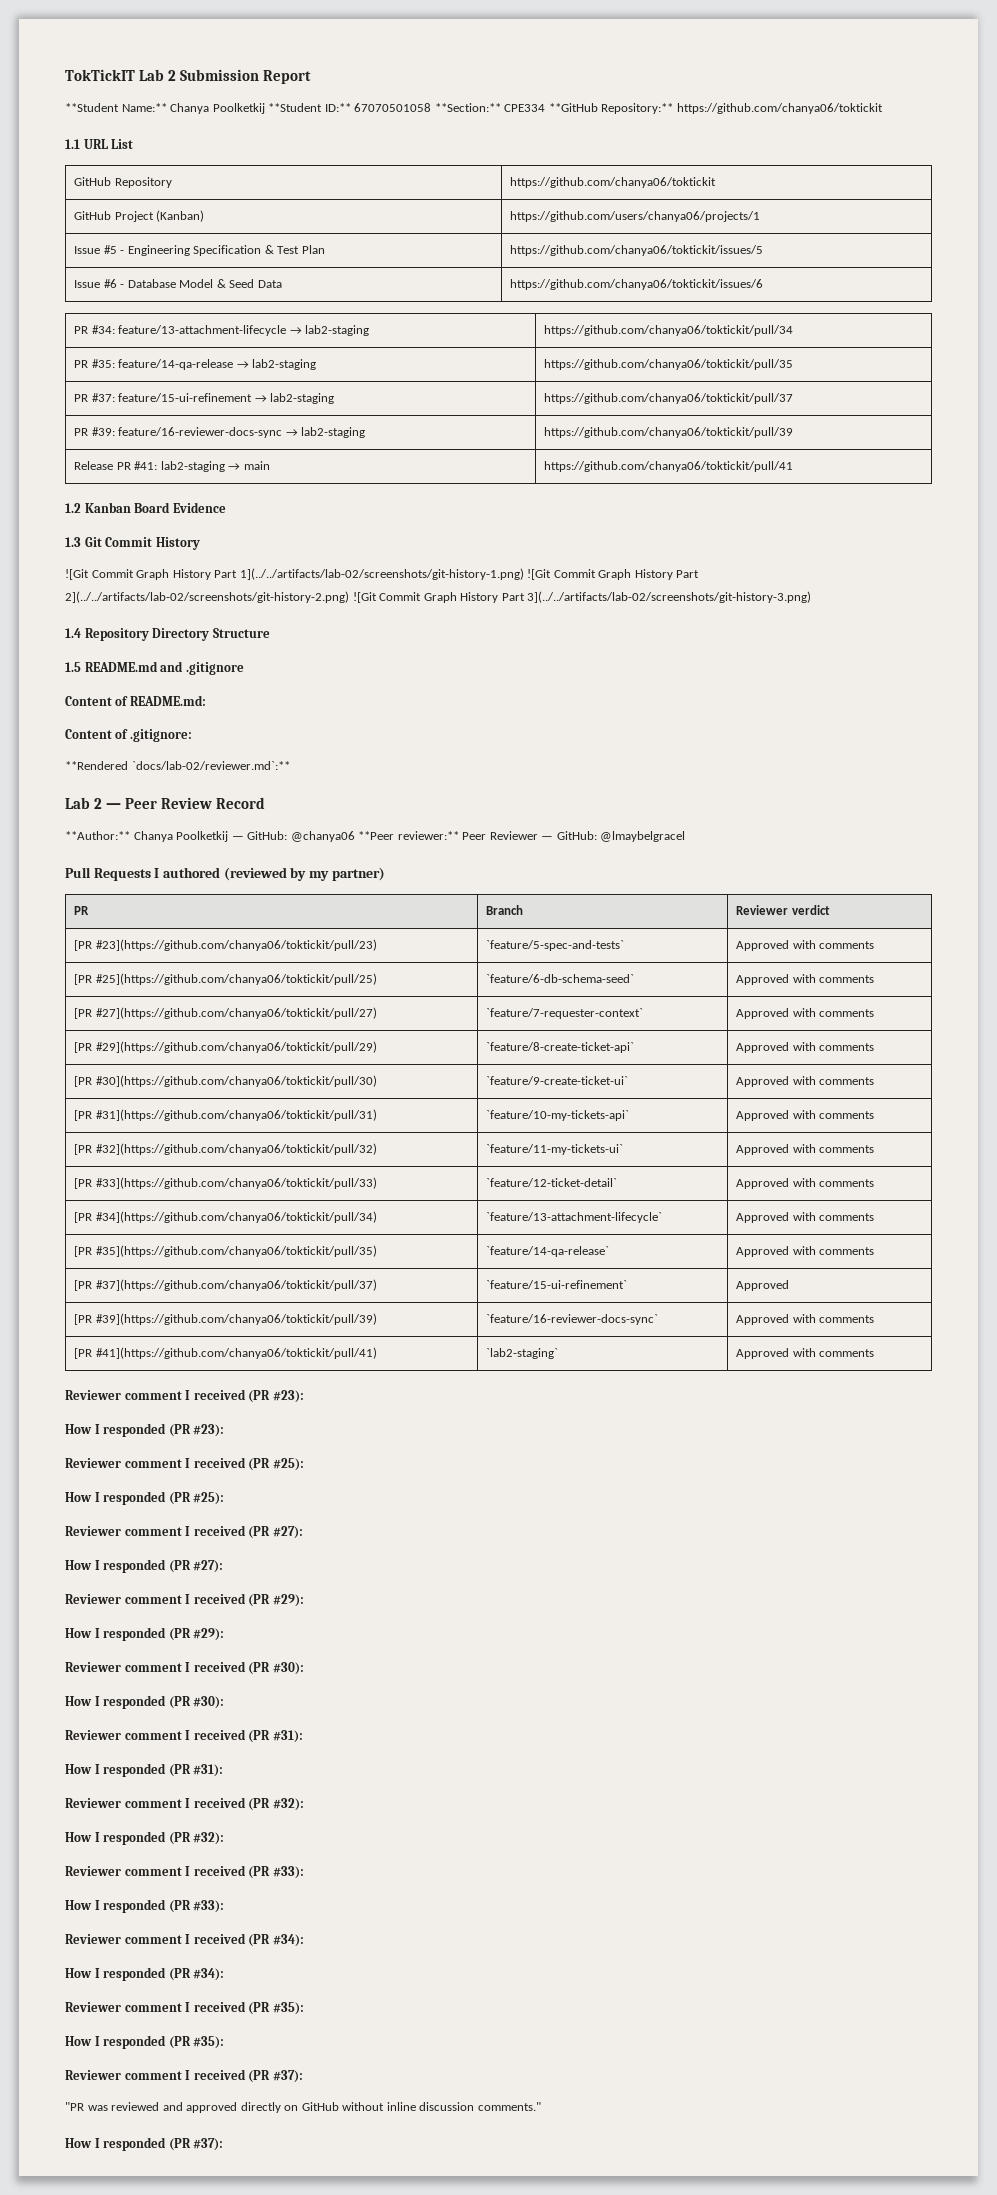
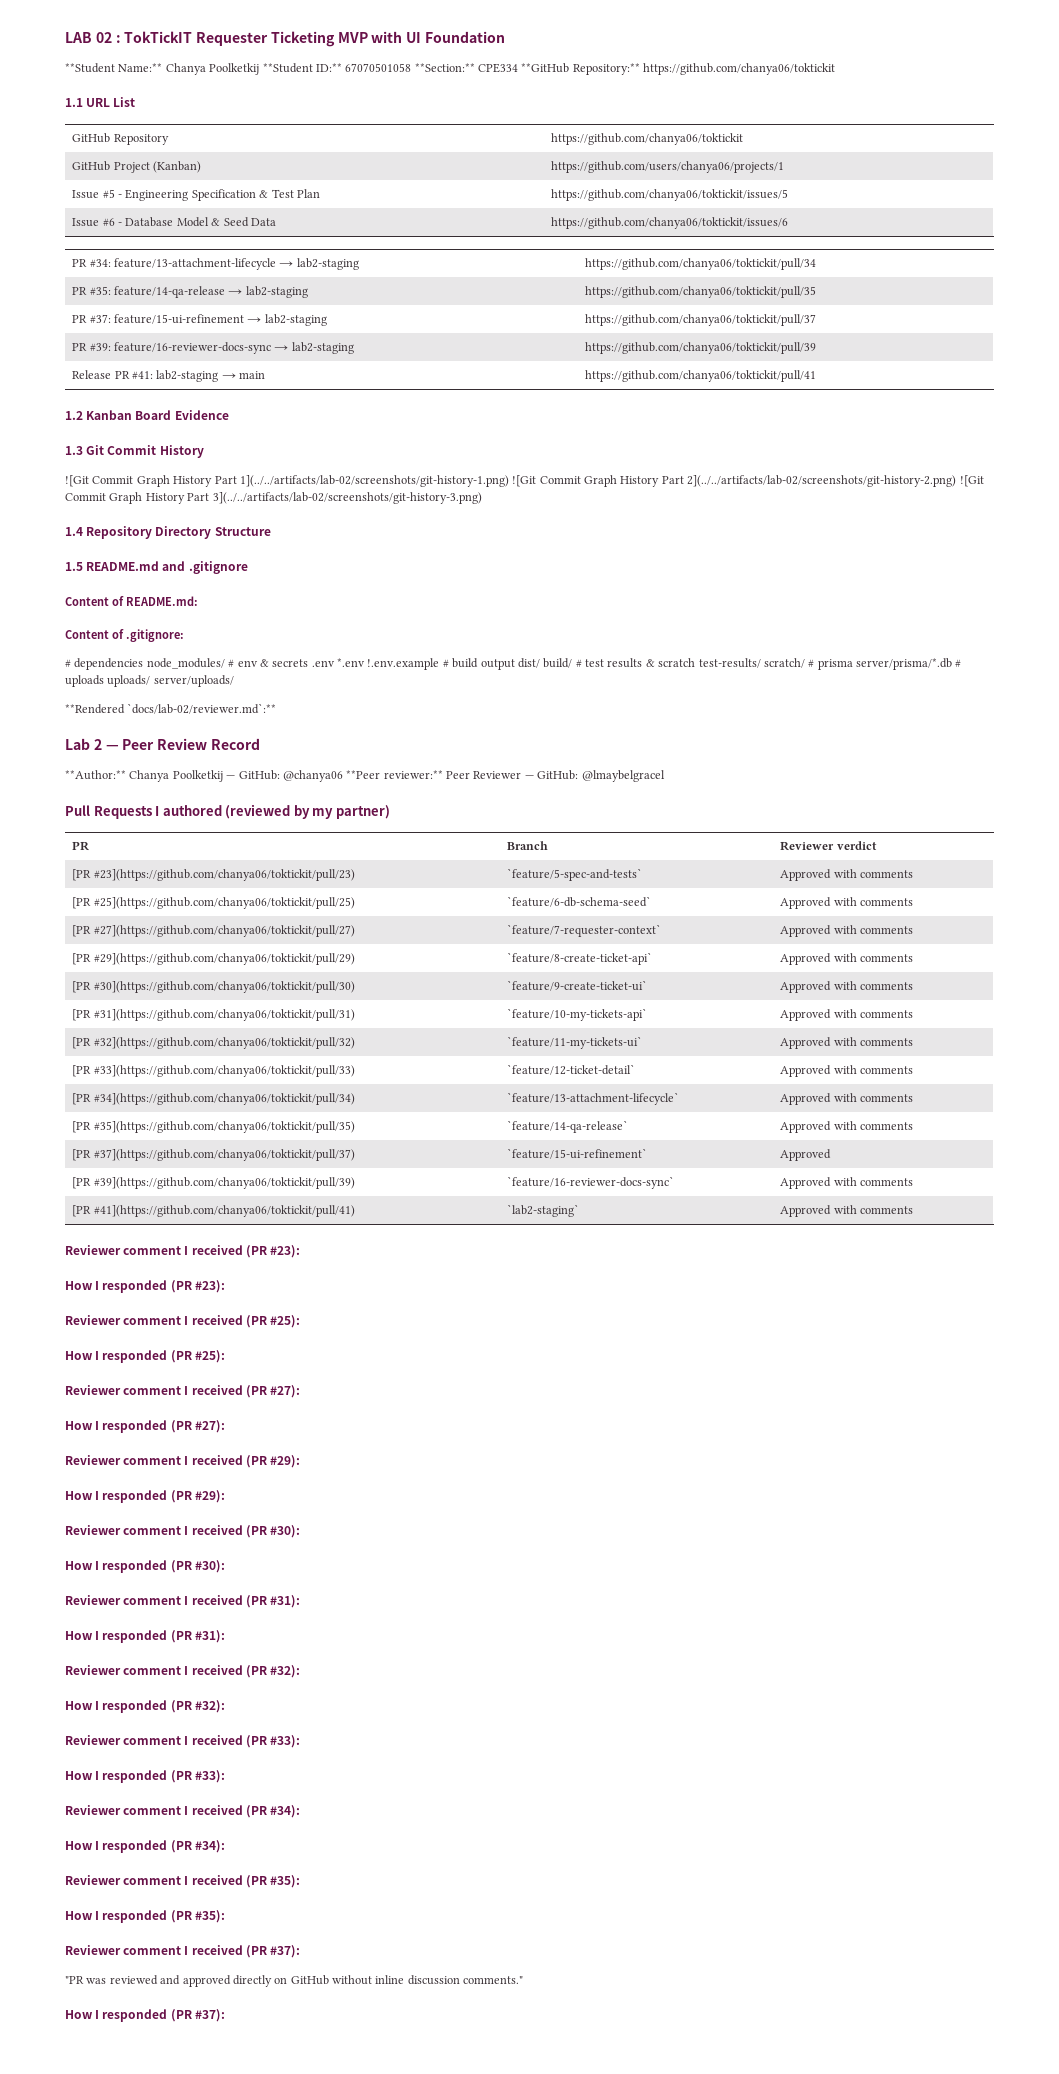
- TokTickIT Lab 2 Submission Report
+ LAB 02 : TokTickIT Requester Ticketing MVP with UI Foundation
+ # dependencies node_modules/ # env & secrets .env *.env !.env.example # build output dist/ build/ # test results & scratch test-results/ scratch/ # prisma server/prisma/*.db # uploads uploads/ server/uploads/

